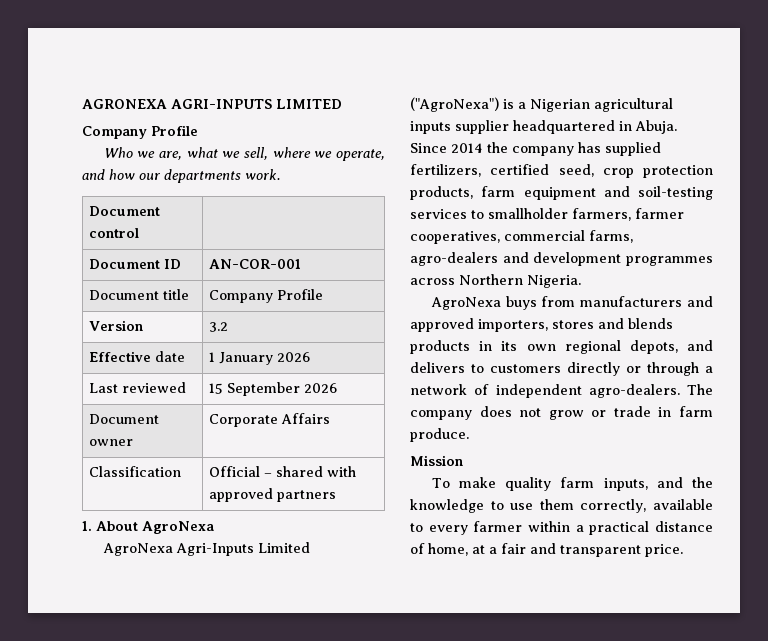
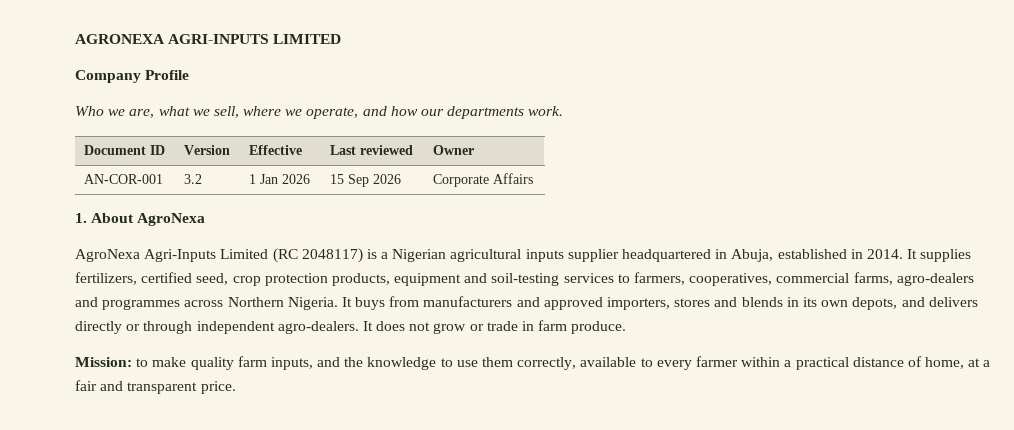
- Document control |
- Document ID | AN-COR-001
- Document title | Company Profile
- Version | 3.2
- Effective date | 1 January 2026
- Last reviewed | 15 September 2026
- Document owner | Corporate Affairs
+ Document ID | Version | Effective | Last reviewed | Owner
+ AN-COR-001 | 3.2 | 1 Jan 2026 | 15 Sep 2026 | Corporate Affairs
- Classification | Official – shared with approved partners
- AgroNexa Agri-Inputs Limited ("AgroNexa") is a Nigerian agricultural inputs supplier headquartered in Abuja. Since 2014 the company has supplied fertilizers, certified seed, crop protection products, farm equipment and soil-testing services to smallholder farmers, farmer cooperatives, commercial farms, agro-dealers and development programmes across Northern Nigeria.
- AgroNexa buys from manufacturers and approved importers, stores and blends products in its own regional depots, and delivers to customers directly or through a network of independent agro-dealers. The company does not grow or trade in farm produce.
+ AgroNexa Agri-Inputs Limited (RC 2048117) is a Nigerian agricultural inputs supplier headquartered in Abuja, established in 2014. It supplies fertilizers, certified seed, crop protection products, equipment and soil-testing services to farmers, cooperatives, commercial farms, agro-dealers and programmes across Northern Nigeria. It buys from manufacturers and approved importers, stores and blends in its own depots, and delivers directly or through independent agro-dealers. It does not grow or trade in farm produce.
- Mission
- To make quality farm inputs, and the knowledge to use them correctly, available to every farmer within a practical distance of home, at a fair and transparent price.
+ Mission: to make quality farm inputs, and the knowledge to use them correctly, available to every farmer within a practical distance of home, at a fair and transparent price.

